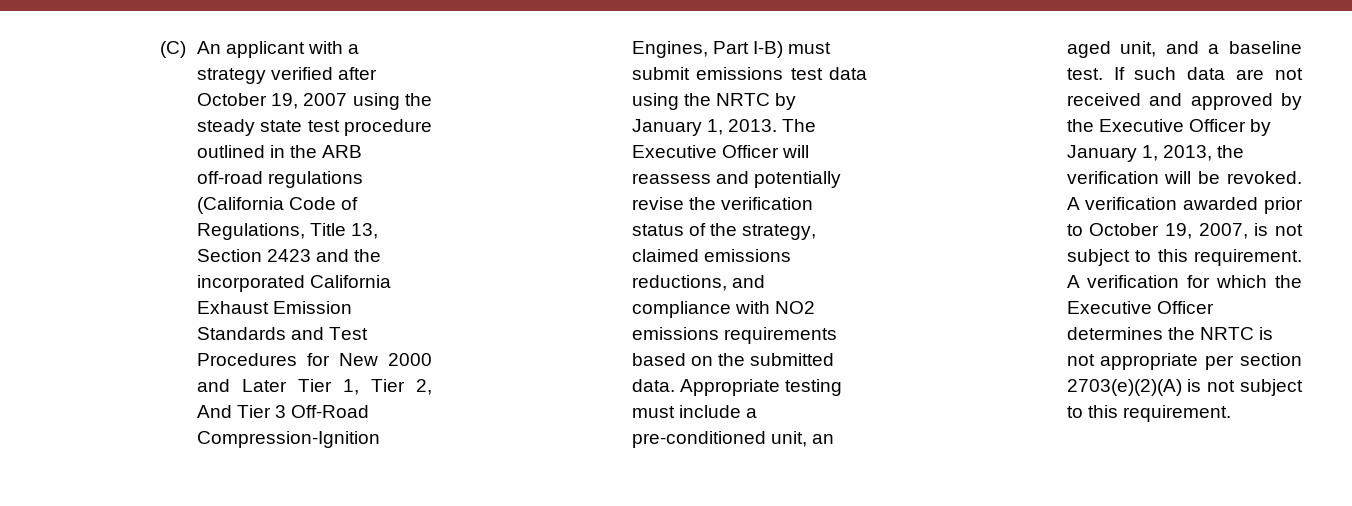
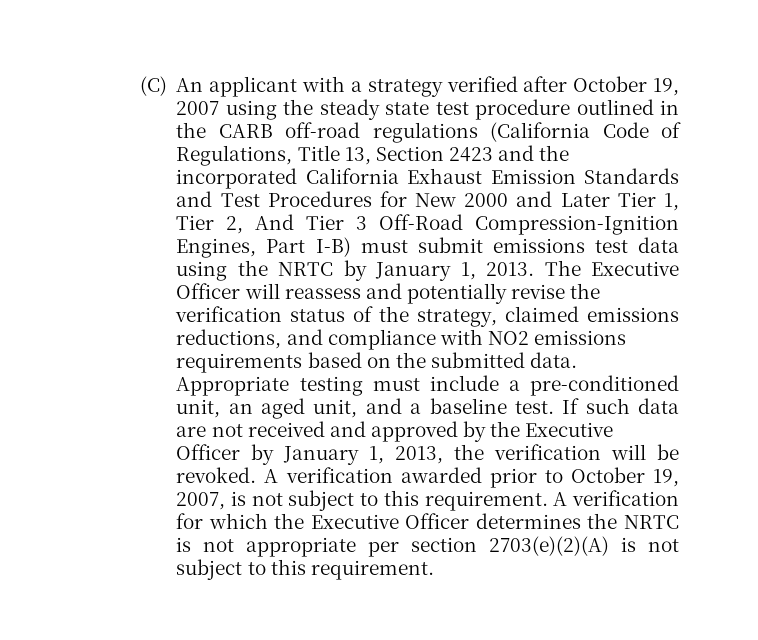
- (C) An applicant with a strategy verified after October 19, 2007 using the steady state test procedure outlined in the ARB off-road regulations (California Code of Regulations, Title 13, Section 2423 and the incorporated California Exhaust Emission Standards and Test Procedures for New 2000 and Later Tier 1, Tier 2, And Tier 3 Off-Road Compression-Ignition Engines, Part I-B) must submit emissions test data using the NRTC by January 1, 2013.
+ (C) An applicant with a strategy verified after October 19, 2007 using the steady state test procedure outlined in the CARB off-road regulations (California Code of Regulations, Title 13, Section 2423 and the incorporated California Exhaust Emission Standards and Test Procedures for New 2000 and Later Tier 1, Tier 2, And Tier 3 Off-Road Compression-Ignition Engines, Part I-B) must submit emissions test data using the NRTC by January 1, 2013.

